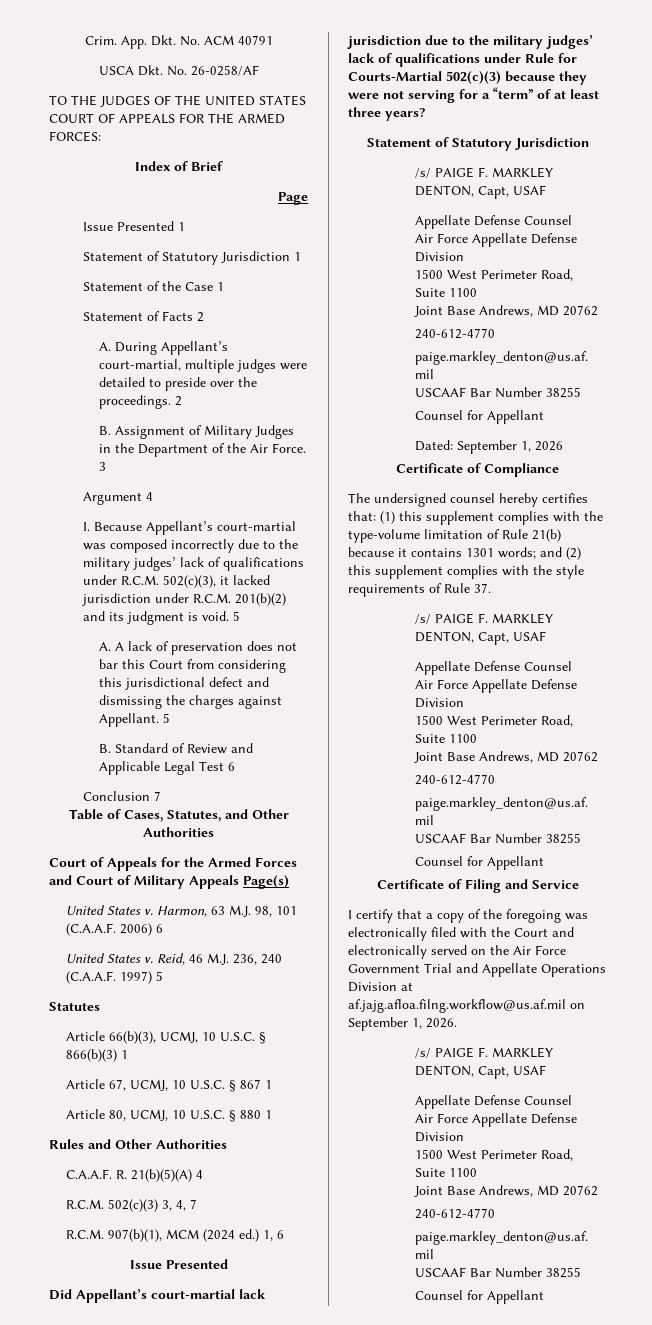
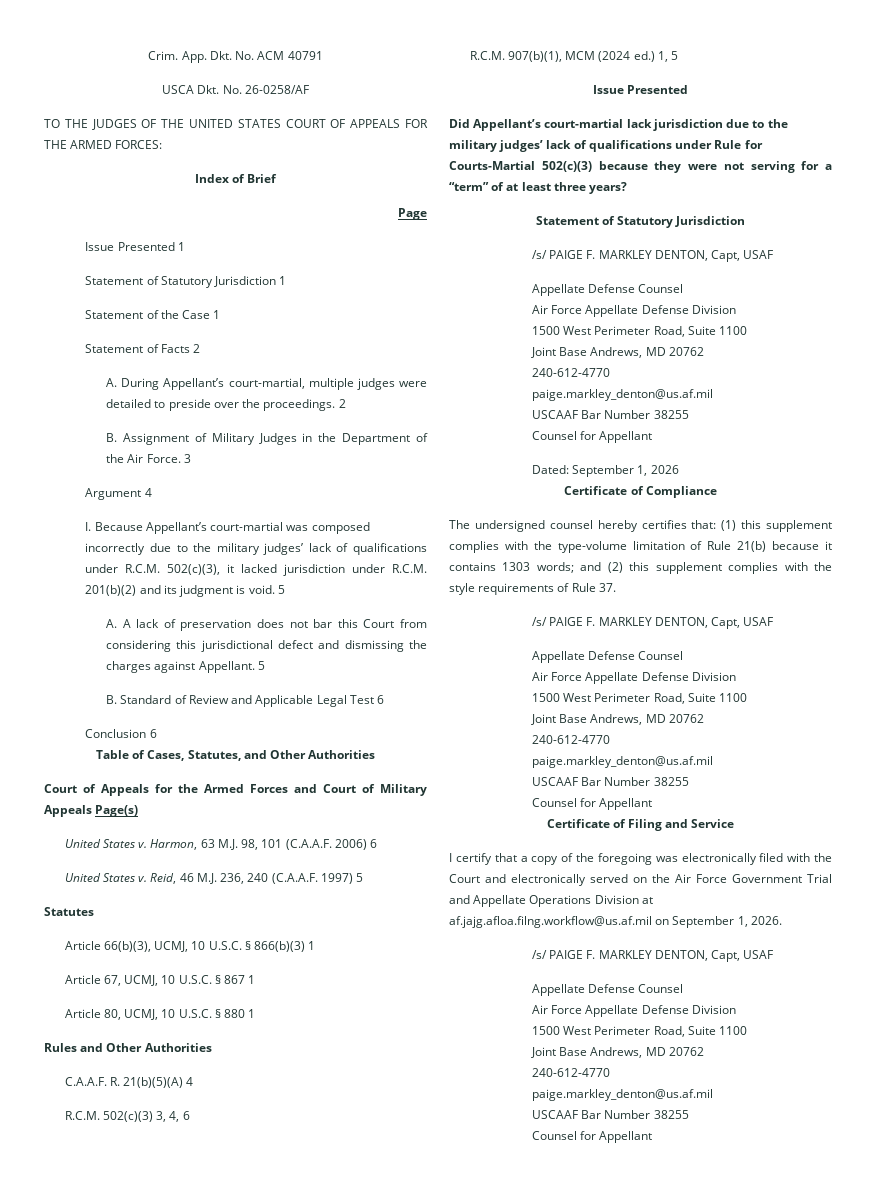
- Conclusion 7
+ Conclusion 6
- R.C.M. 502(c)(3) 3, 4, 7
+ R.C.M. 502(c)(3) 3, 4, 6
- R.C.M. 907(b)(1), MCM (2024 ed.) 1, 6
+ R.C.M. 907(b)(1), MCM (2024 ed.) 1, 5
- The undersigned counsel hereby certifies that: (1) this supplement complies with the type-volume limitation of Rule 21(b) because it contains 1301 words; and (2) this supplement complies with the style requirements of Rule 37.
+ The undersigned counsel hereby certifies that: (1) this supplement complies with the type-volume limitation of Rule 21(b) because it contains 1303 words; and (2) this supplement complies with the style requirements of Rule 37.

